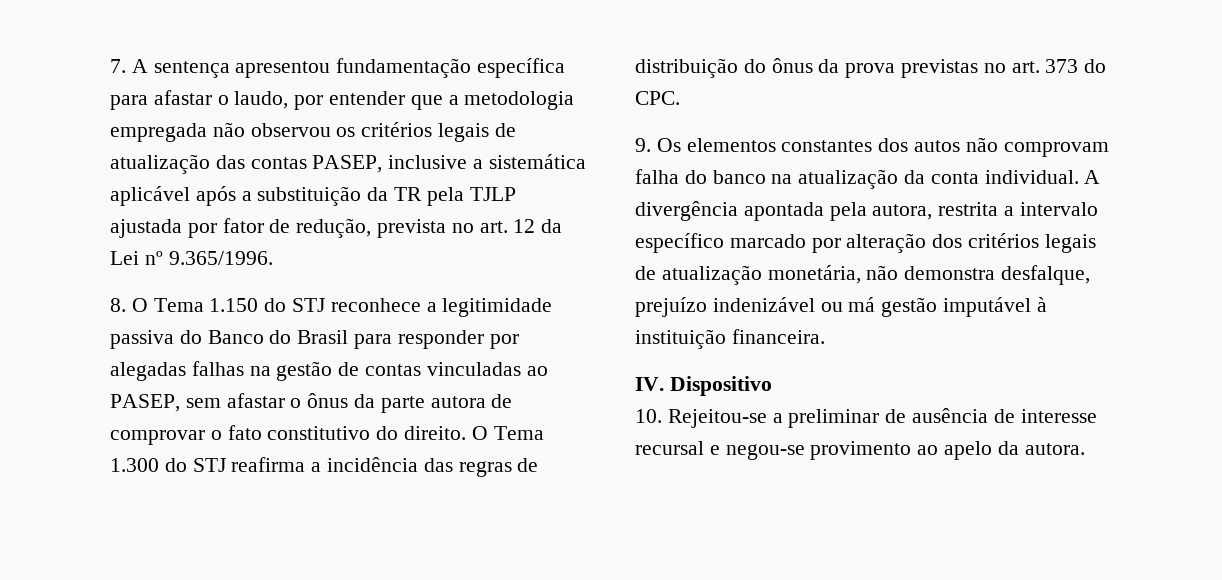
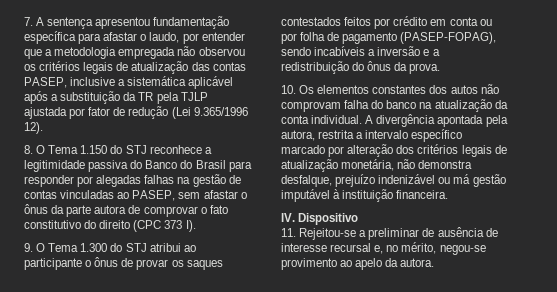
- 7. A sentença apresentou fundamentação específica para afastar o laudo, por entender que a metodologia empregada não observou os critérios legais de atualização das contas PASEP, inclusive a sistemática aplicável após a substituição da TR pela TJLP ajustada por fator de redução, prevista no art. 12 da Lei nº 9.365/1996.
+ 7. A sentença apresentou fundamentação específica para afastar o laudo, por entender que a metodologia empregada não observou os critérios legais de atualização das contas PASEP, inclusive a sistemática aplicável após a substituição da TR pela TJLP ajustada por fator de redução (Lei 9.365/1996 12).
- 8. O Tema 1.150 do STJ reconhece a legitimidade passiva do Banco do Brasil para responder por alegadas falhas na gestão de contas vinculadas ao PASEP, sem afastar o ônus da parte autora de comprovar o fato constitutivo do direito. O Tema 1.300 do STJ reafirma a incidência das regras de distribuição do ônus da prova previstas no art. 373 do CPC.
- 9. Os elementos constantes dos autos não comprovam falha do banco na atualização da conta individual.
+ 8. O Tema 1.150 do STJ reconhece a legitimidade passiva do Banco do Brasil para responder por alegadas falhas na gestão de contas vinculadas ao PASEP, sem afastar o ônus da parte autora de comprovar o fato constitutivo do direito (CPC 373 I).
+ 9. O Tema 1.300 do STJ atribui ao participante o ônus de provar os saques contestados feitos por crédito em conta ou por folha de pagamento (PASEP-FOPAG), sendo incabíveis a inversão e a redistribuição do ônus da prova.
+ 10. Os elementos constantes dos autos não comprovam falha do banco na atualização da conta individual.
- 10. Rejeitou-se a preliminar de ausência de interesse recursal e negou-se provimento ao apelo da autora.
+ 11. Rejeitou-se a preliminar de ausência de interesse recursal e, no mérito, negou-se provimento ao apelo da autora.

